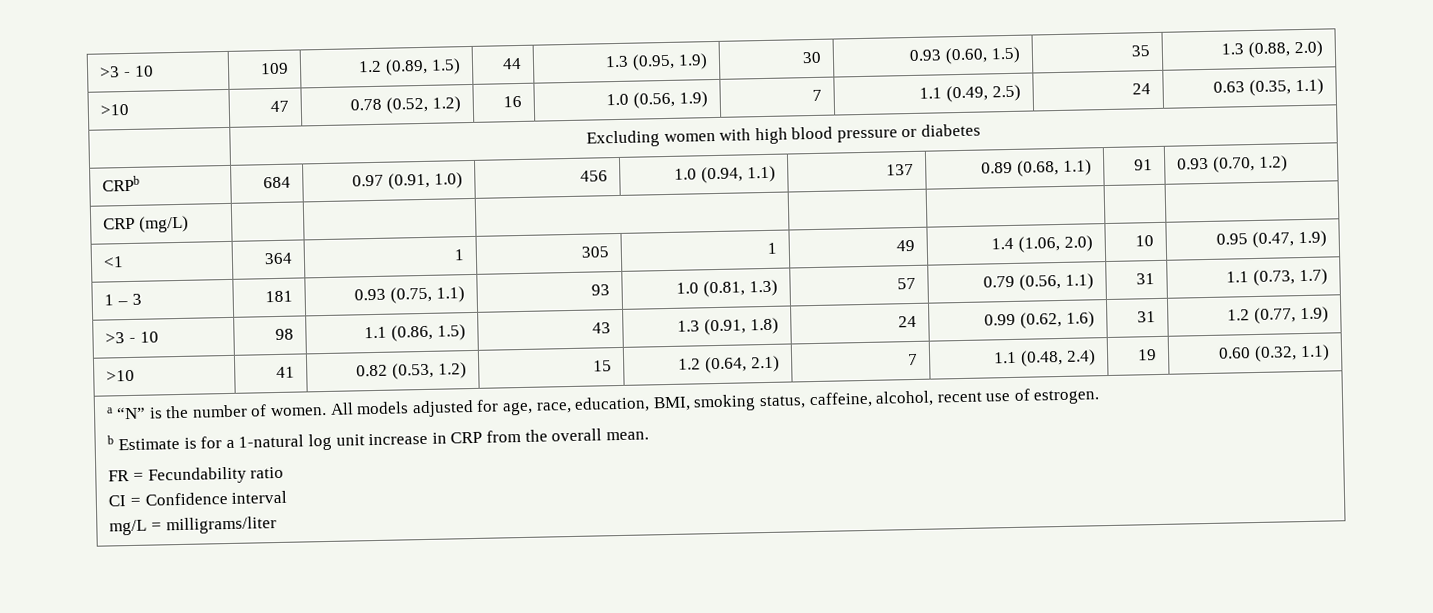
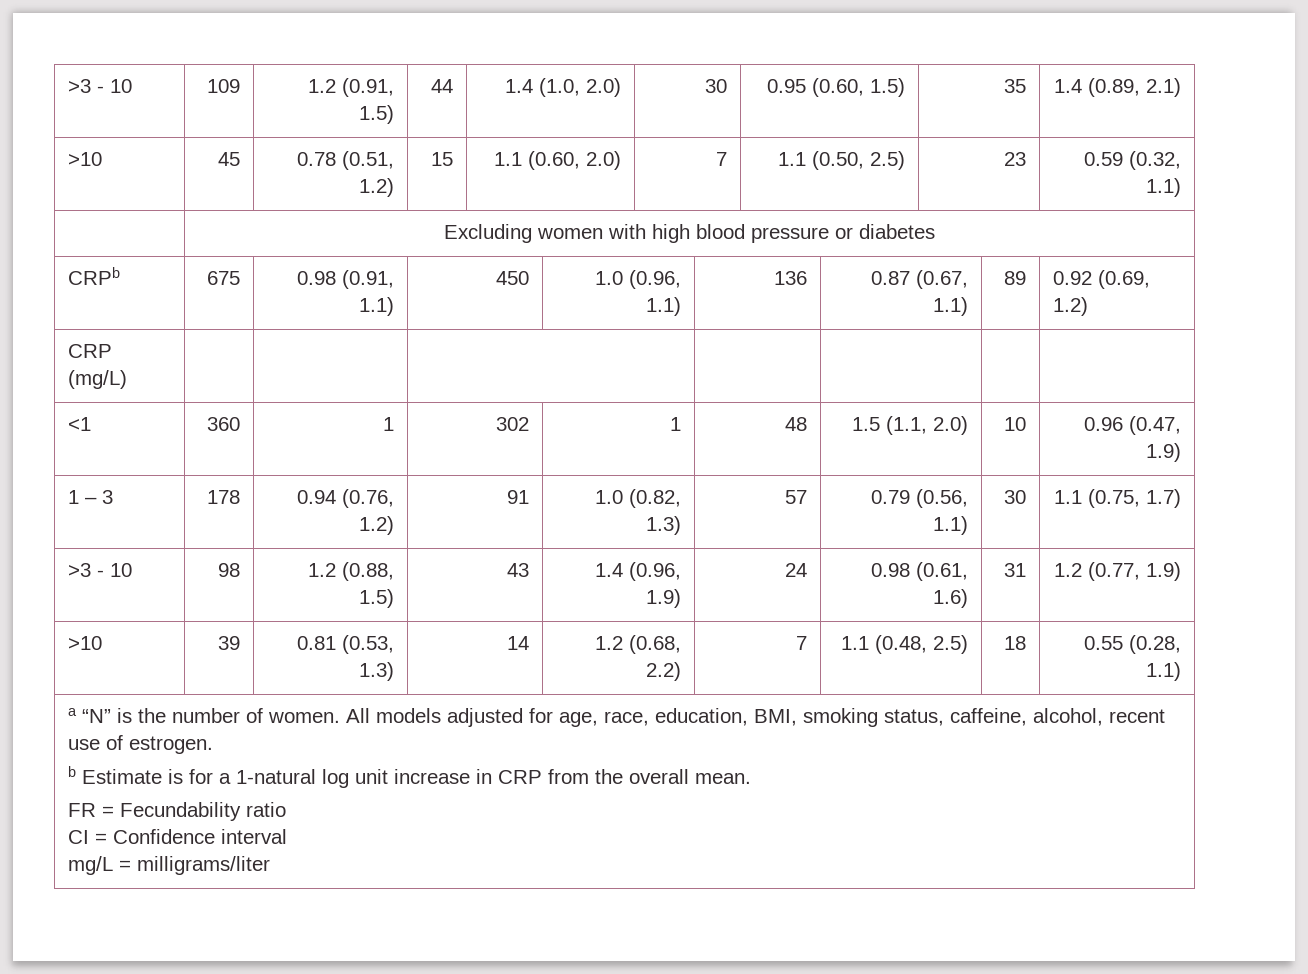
- >3 - 10 | 109 | 1.2 (0.89, 1.5) | 44 | 1.3 (0.95, 1.9) | 30 | 0.93 (0.60, 1.5) | 35 | 1.3 (0.88, 2.0)
- >10 | 47 | 0.78 (0.52, 1.2) | 16 | 1.0 (0.56, 1.9) | 7 | 1.1 (0.49, 2.5) | 24 | 0.63 (0.35, 1.1)
+ >3 - 10 | 109 | 1.2 (0.91, 1.5) | 44 | 1.4 (1.0, 2.0) | 30 | 0.95 (0.60, 1.5) | 35 | 1.4 (0.89, 2.1)
+ >10 | 45 | 0.78 (0.51, 1.2) | 15 | 1.1 (0.60, 2.0) | 7 | 1.1 (0.50, 2.5) | 23 | 0.59 (0.32, 1.1)
- CRPb | 684 | 0.97 (0.91, 1.0) | 456 | 1.0 (0.94, 1.1) | 137 | 0.89 (0.68, 1.1) | 91 | 0.93 (0.70, 1.2)
+ CRPb | 675 | 0.98 (0.91, 1.1) | 450 | 1.0 (0.96, 1.1) | 136 | 0.87 (0.67, 1.1) | 89 | 0.92 (0.69, 1.2)
- <1 | 364 | 1 | 305 | 1 | 49 | 1.4 (1.06, 2.0) | 10 | 0.95 (0.47, 1.9)
+ <1 | 360 | 1 | 302 | 1 | 48 | 1.5 (1.1, 2.0) | 10 | 0.96 (0.47, 1.9)
- 1 – 3 | 181 | 0.93 (0.75, 1.1) | 93 | 1.0 (0.81, 1.3) | 57 | 0.79 (0.56, 1.1) | 31 | 1.1 (0.73, 1.7)
+ 1 – 3 | 178 | 0.94 (0.76, 1.2) | 91 | 1.0 (0.82, 1.3) | 57 | 0.79 (0.56, 1.1) | 30 | 1.1 (0.75, 1.7)
- >3 - 10 | 98 | 1.1 (0.86, 1.5) | 43 | 1.3 (0.91, 1.8) | 24 | 0.99 (0.62, 1.6) | 31 | 1.2 (0.77, 1.9)
+ >3 - 10 | 98 | 1.2 (0.88, 1.5) | 43 | 1.4 (0.96, 1.9) | 24 | 0.98 (0.61, 1.6) | 31 | 1.2 (0.77, 1.9)
- >10 | 41 | 0.82 (0.53, 1.2) | 15 | 1.2 (0.64, 2.1) | 7 | 1.1 (0.48, 2.4) | 19 | 0.60 (0.32, 1.1)
+ >10 | 39 | 0.81 (0.53, 1.3) | 14 | 1.2 (0.68, 2.2) | 7 | 1.1 (0.48, 2.5) | 18 | 0.55 (0.28, 1.1)

